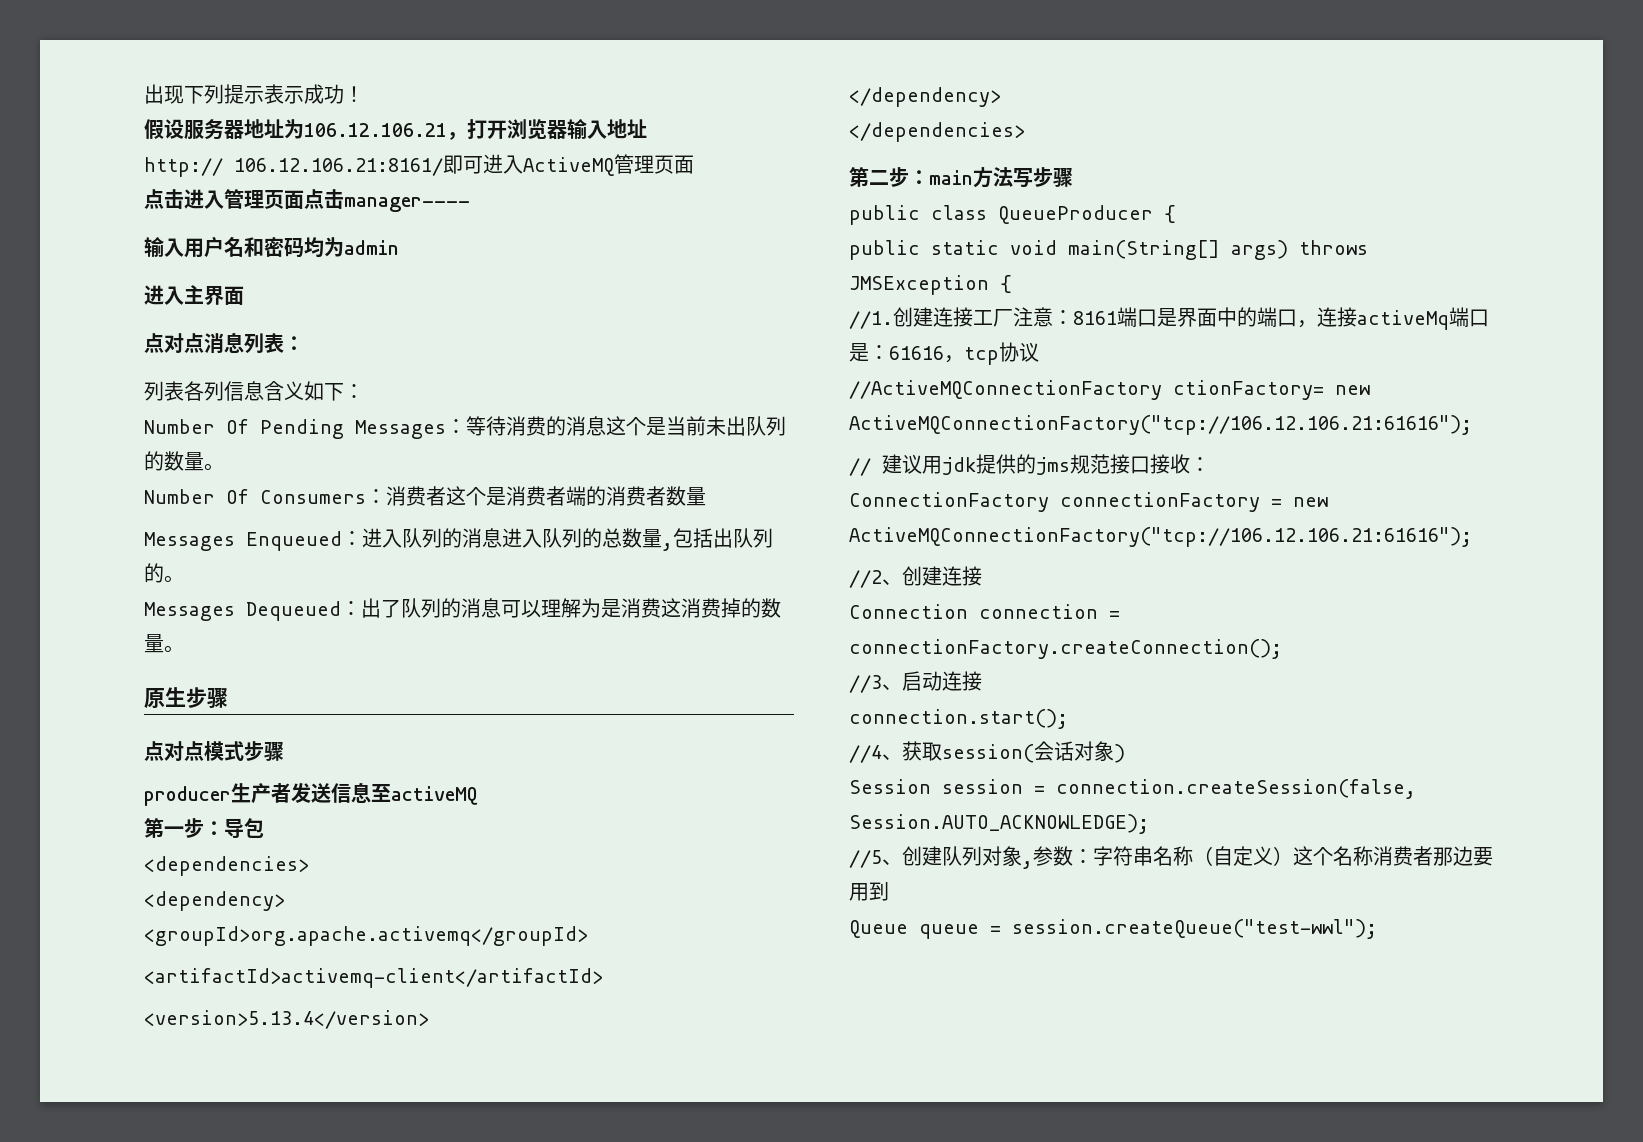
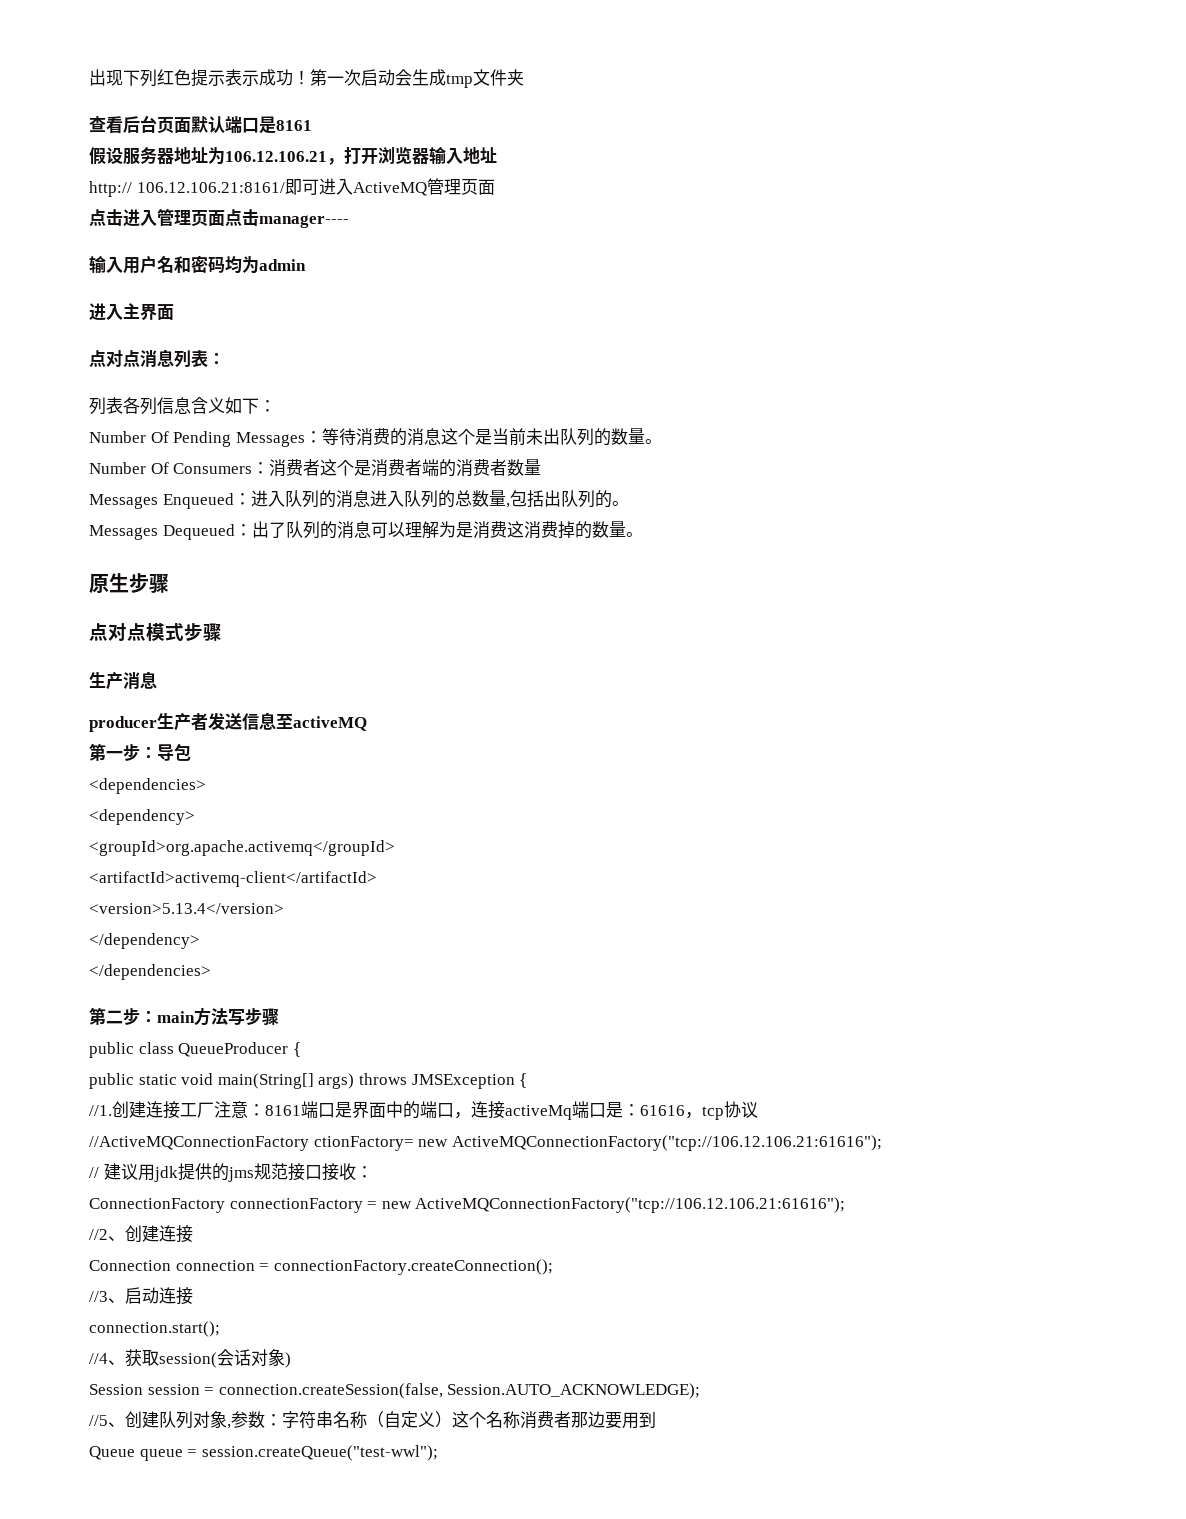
- 出现下列提示表示成功！
+ 出现下列红色提示表示成功！第一次启动会生成tmp文件夹
+ 查看后台页面默认端口是8161
+ 生产消息

